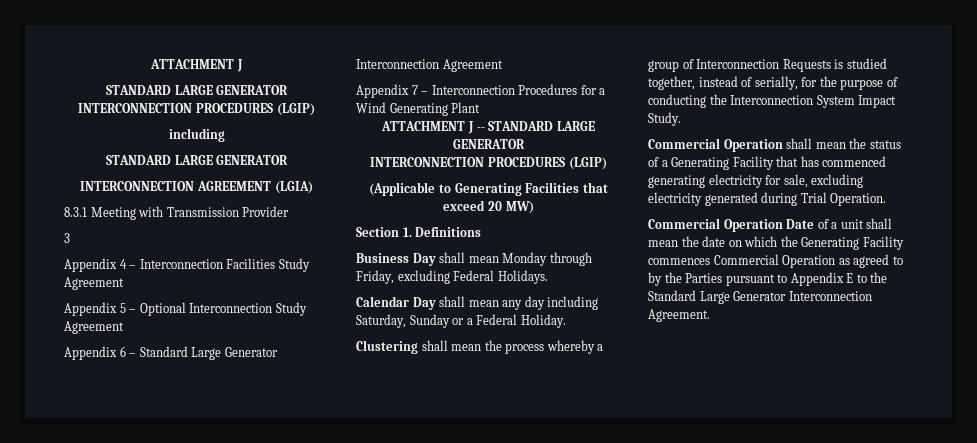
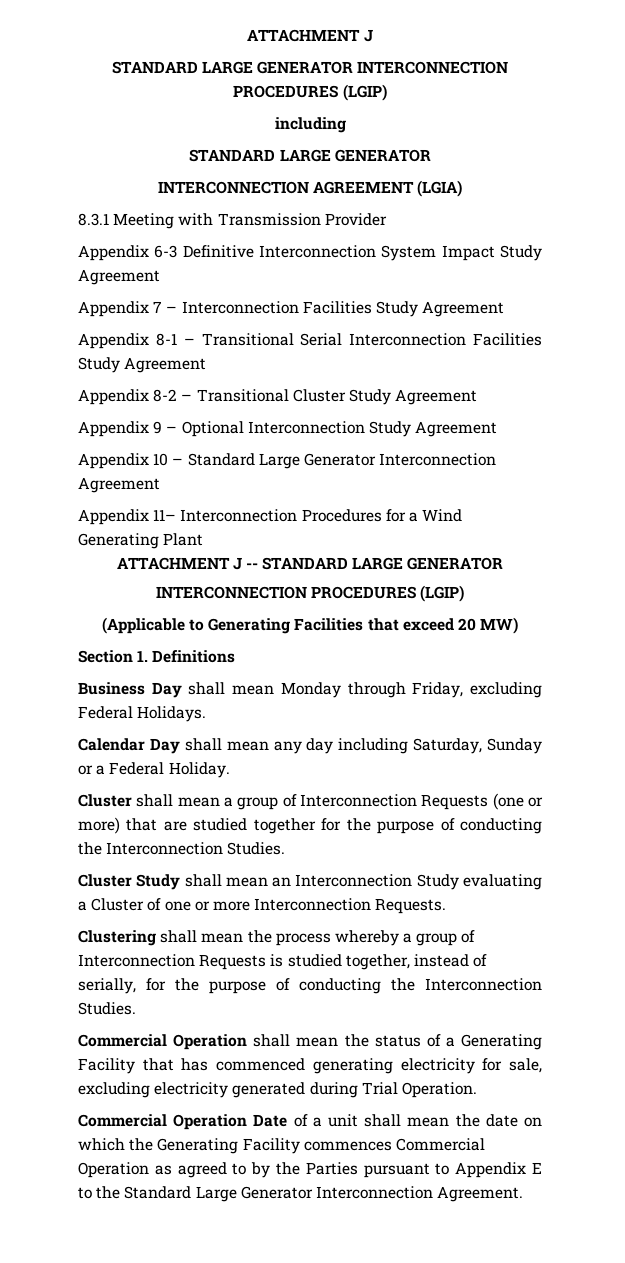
- 3
- Appendix 4 – Interconnection Facilities Study Agreement
+ Appendix 6-3 Definitive Interconnection System Impact Study Agreement
+ Appendix 7 – Interconnection Facilities Study Agreement
- Appendix 5 – Optional Interconnection Study Agreement
+ Appendix 8-1 – Transitional Serial Interconnection Facilities Study Agreement
+ Appendix 8-2 – Transitional Cluster Study Agreement
+ Appendix 9 – Optional Interconnection Study Agreement
- Appendix 6 – Standard Large Generator Interconnection Agreement
+ Appendix 10 – Standard Large Generator Interconnection Agreement
- Appendix 7 – Interconnection Procedures for a Wind Generating Plant
+ Appendix 11– Interconnection Procedures for a Wind Generating Plant
+ Cluster shall mean a group of Interconnection Requests (one or more) that are studied together for the purpose of conducting the Interconnection Studies.
+ Cluster Study shall mean an Interconnection Study evaluating a Cluster of one or more Interconnection Requests.
- Clustering shall mean the process whereby a group of Interconnection Requests is studied together, instead of serially, for the purpose of conducting the Interconnection System Impact Study.
+ Clustering shall mean the process whereby a group of Interconnection Requests is studied together, instead of serially, for the purpose of conducting the Interconnection Studies.

